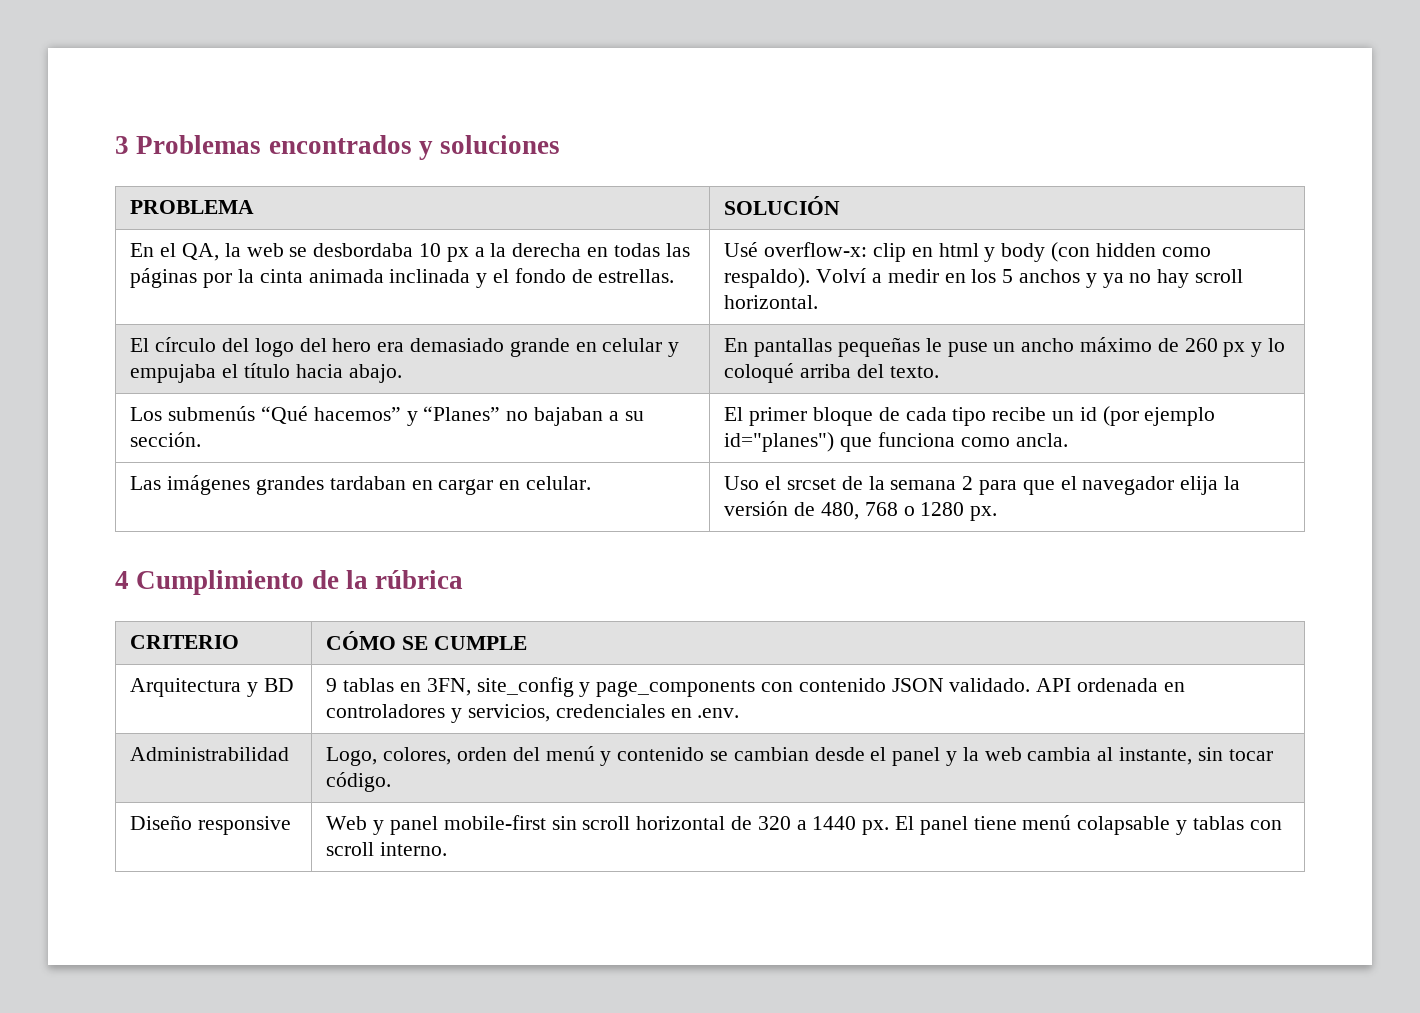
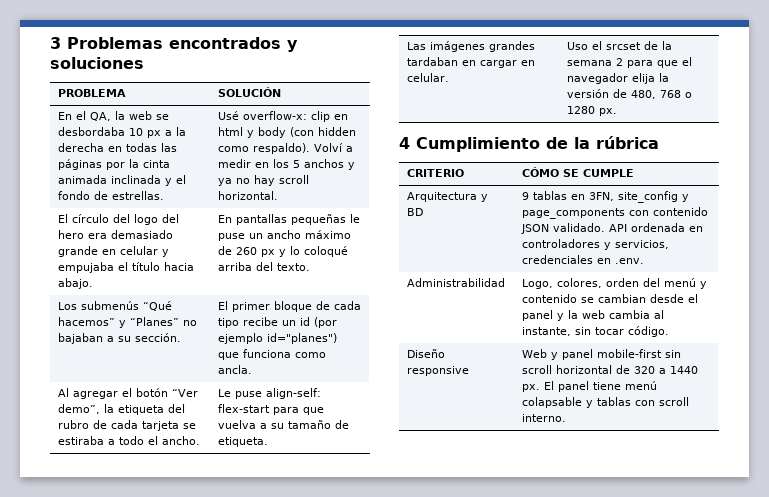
+ Al agregar el botón “Ver demo”, la etiqueta del rubro de cada tarjeta se estiraba a todo el ancho. | Le puse align-self: flex-start para que vuelva a su tamaño de etiqueta.

